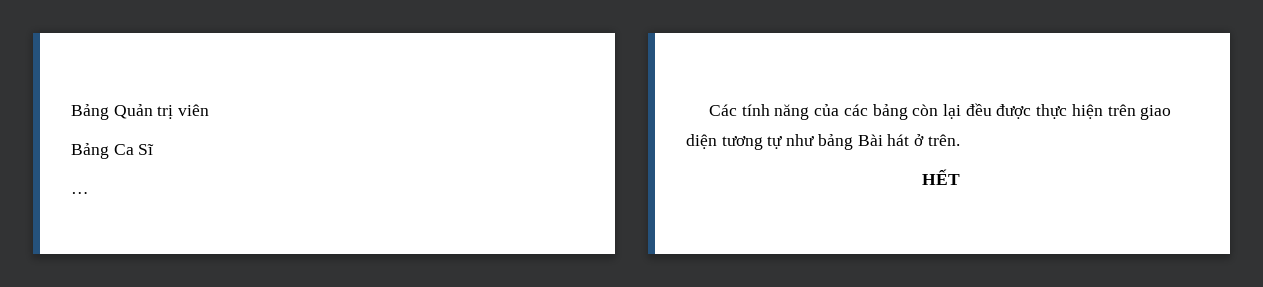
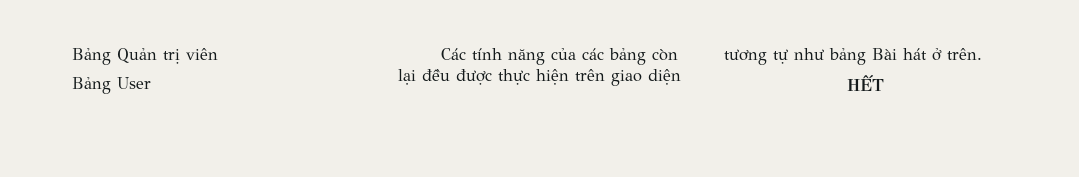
- Bảng Ca Sĩ
- …
+ Bảng User

